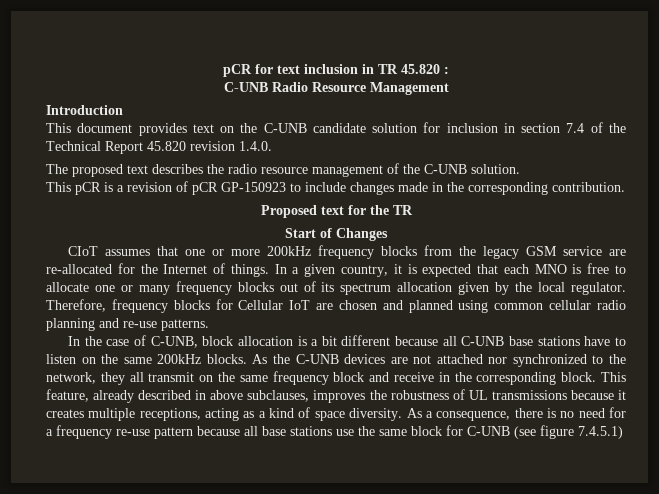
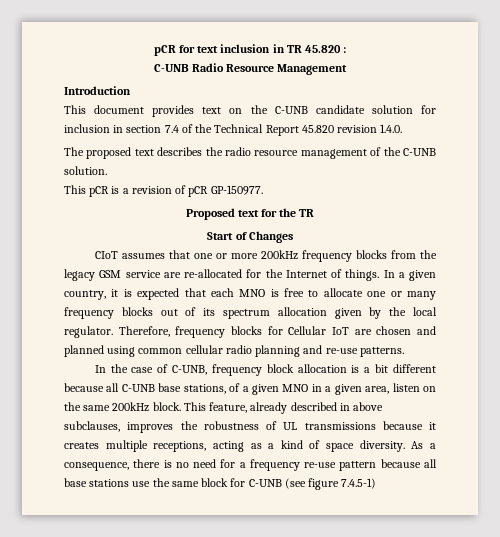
- This pCR is a revision of pCR GP-150923 to include changes made in the corresponding contribution.
+ This pCR is a revision of pCR GP-150977.
- In the case of C-UNB, block allocation is a bit different because all C-UNB base stations have to listen on the same 200kHz blocks. As the C-UNB devices are not attached nor synchronized to the network, they all transmit on the same frequency block and receive in the corresponding block.
+ In the case of C-UNB, frequency block allocation is a bit different because all C-UNB base stations, of a given MNO in a given area, listen on the same 200kHz block.
- As a consequence, there is no need for a frequency re-use pattern because all base stations use the same block for C-UNB (see figure 7.4.5.1)
+ As a consequence, there is no need for a frequency re-use pattern because all base stations use the same block for C-UNB (see figure 7.4.5-1)

